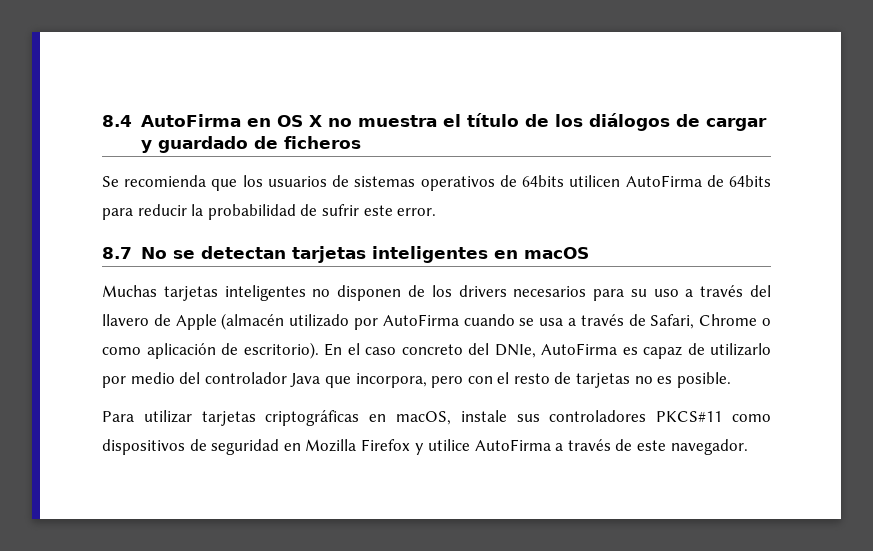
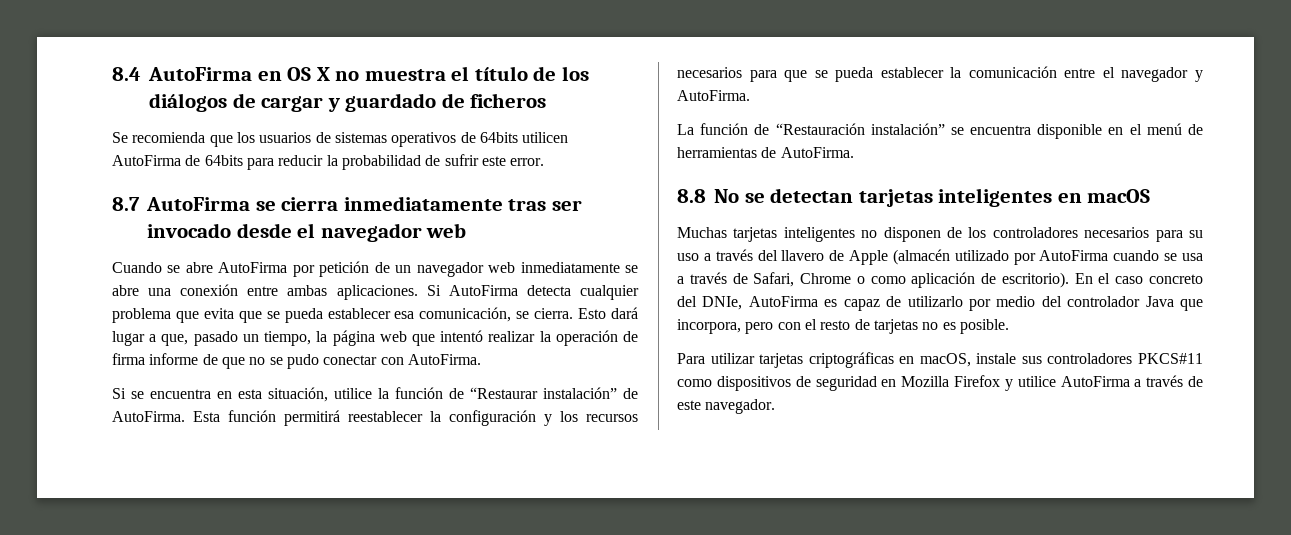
- 8.7 No se detectan tarjetas inteligentes en macOS
+ 8.7 AutoFirma se cierra inmediatamente tras ser invocado desde el navegador web
+ Cuando se abre AutoFirma por petición de un navegador web inmediatamente se abre una conexión entre ambas aplicaciones. Si AutoFirma detecta cualquier problema que evita que se pueda establecer esa comunicación, se cierra. Esto dará lugar a que, pasado un tiempo, la página web que intentó realizar la operación de firma informe de que no se pudo conectar con AutoFirma.
+ Si se encuentra en esta situación, utilice la función de “Restaurar instalación” de AutoFirma. Esta función permitirá reestablecer la configuración y los recursos necesarios para que se pueda establecer la comunicación entre el navegador y AutoFirma.
+ La función de “Restauración instalación” se encuentra disponible en el menú de herramientas de AutoFirma.
+ 8.8 No se detectan tarjetas inteligentes en macOS
- Muchas tarjetas inteligentes no disponen de los drivers necesarios para su uso a través del llavero de Apple (almacén utilizado por AutoFirma cuando se usa a través de Safari, Chrome o como aplicación de escritorio).
+ Muchas tarjetas inteligentes no disponen de los controladores necesarios para su uso a través del llavero de Apple (almacén utilizado por AutoFirma cuando se usa a través de Safari, Chrome o como aplicación de escritorio).

